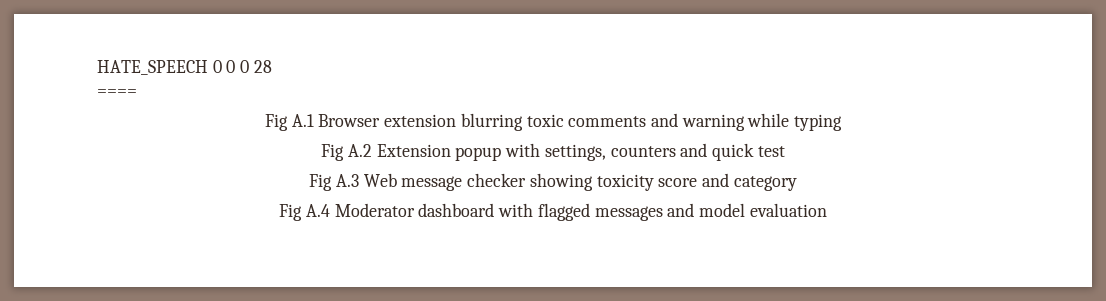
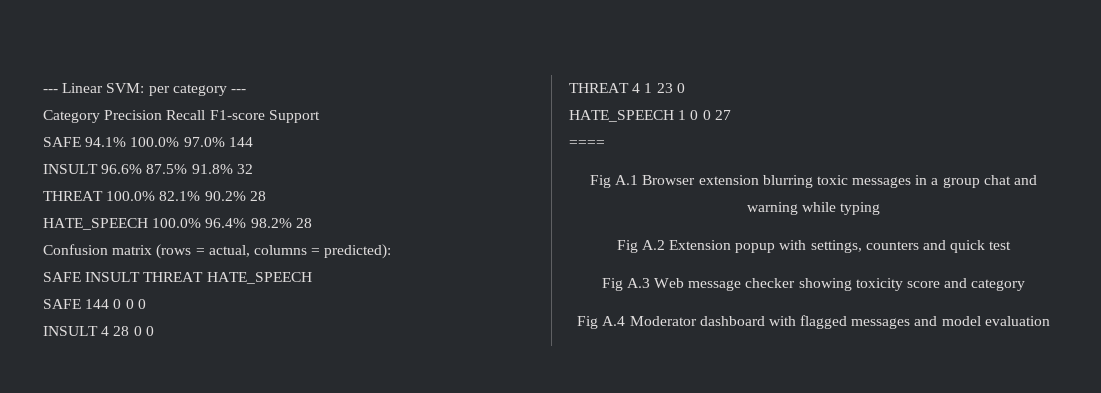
- HATE_SPEECH 0 0 0 28
+ --- Linear SVM: per category ---
+ Category Precision Recall F1-score Support
+ SAFE 94.1% 100.0% 97.0% 144
+ INSULT 96.6% 87.5% 91.8% 32
+ THREAT 100.0% 82.1% 90.2% 28
+ HATE_SPEECH 100.0% 96.4% 98.2% 28
+ Confusion matrix (rows = actual, columns = predicted):
+ SAFE INSULT THREAT HATE_SPEECH
+ SAFE 144 0 0 0
+ INSULT 4 28 0 0
+ THREAT 4 1 23 0
+ HATE_SPEECH 1 0 0 27
- Fig A.1 Browser extension blurring toxic comments and warning while typing
+ Fig A.1 Browser extension blurring toxic messages in a group chat and warning while typing

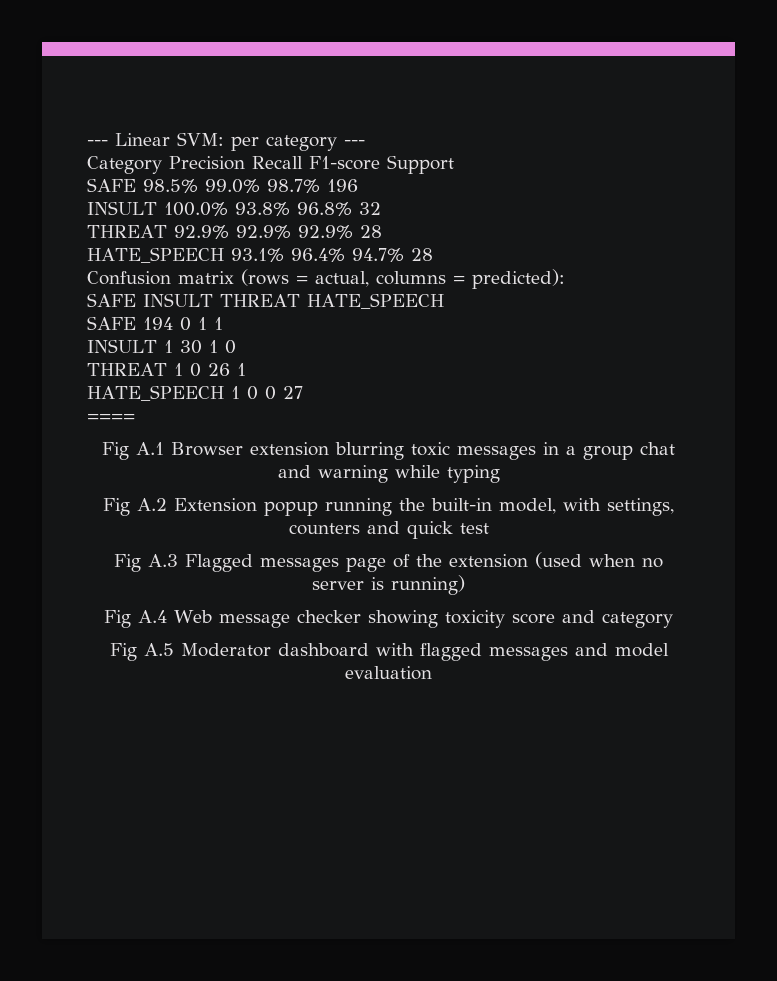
- SAFE 94.1% 100.0% 97.0% 144
- INSULT 96.6% 87.5% 91.8% 32
+ SAFE 98.5% 99.0% 98.7% 196
+ INSULT 100.0% 93.8% 96.8% 32
- THREAT 100.0% 82.1% 90.2% 28
+ THREAT 92.9% 92.9% 92.9% 28
- HATE_SPEECH 100.0% 96.4% 98.2% 28
+ HATE_SPEECH 93.1% 96.4% 94.7% 28
- SAFE 144 0 0 0
- INSULT 4 28 0 0
+ SAFE 194 0 1 1
+ INSULT 1 30 1 0
- THREAT 4 1 23 0
+ THREAT 1 0 26 1
- Fig A.2 Extension popup with settings, counters and quick test
+ Fig A.2 Extension popup running the built-in model, with settings, counters and quick test
- Fig A.3 Web message checker showing toxicity score and category
+ Fig A.3 Flagged messages page of the extension (used when no server is running)
+ Fig A.4 Web message checker showing toxicity score and category
- Fig A.4 Moderator dashboard with flagged messages and model evaluation
+ Fig A.5 Moderator dashboard with flagged messages and model evaluation

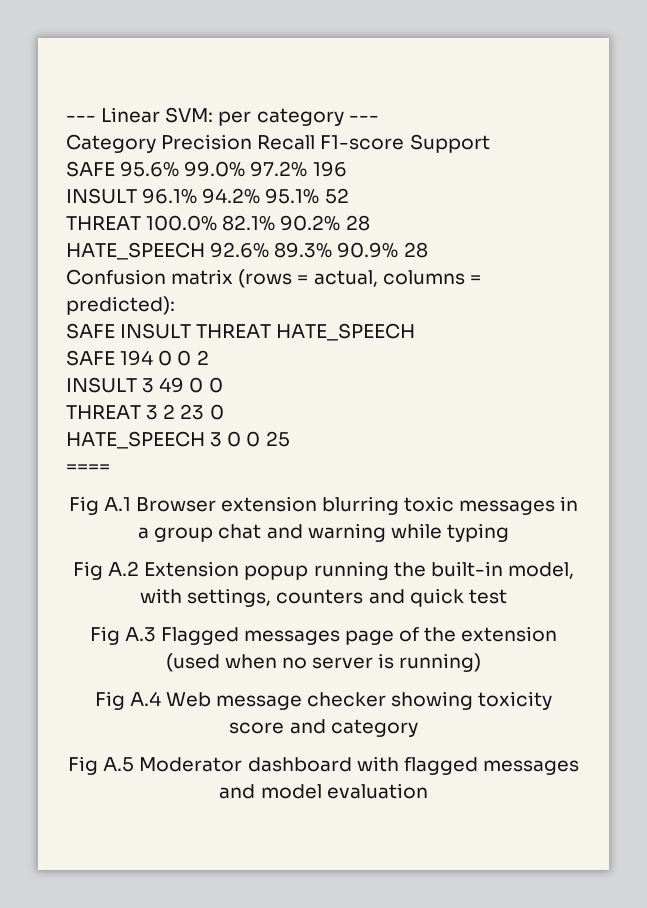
- SAFE 98.5% 99.0% 98.7% 196
+ SAFE 95.6% 99.0% 97.2% 196
- INSULT 100.0% 93.8% 96.8% 32
- THREAT 92.9% 92.9% 92.9% 28
+ INSULT 96.1% 94.2% 95.1% 52
+ THREAT 100.0% 82.1% 90.2% 28
- HATE_SPEECH 93.1% 96.4% 94.7% 28
+ HATE_SPEECH 92.6% 89.3% 90.9% 28
- SAFE 194 0 1 1
- INSULT 1 30 1 0
+ SAFE 194 0 0 2
+ INSULT 3 49 0 0
- THREAT 1 0 26 1
- HATE_SPEECH 1 0 0 27
+ THREAT 3 2 23 0
+ HATE_SPEECH 3 0 0 25

